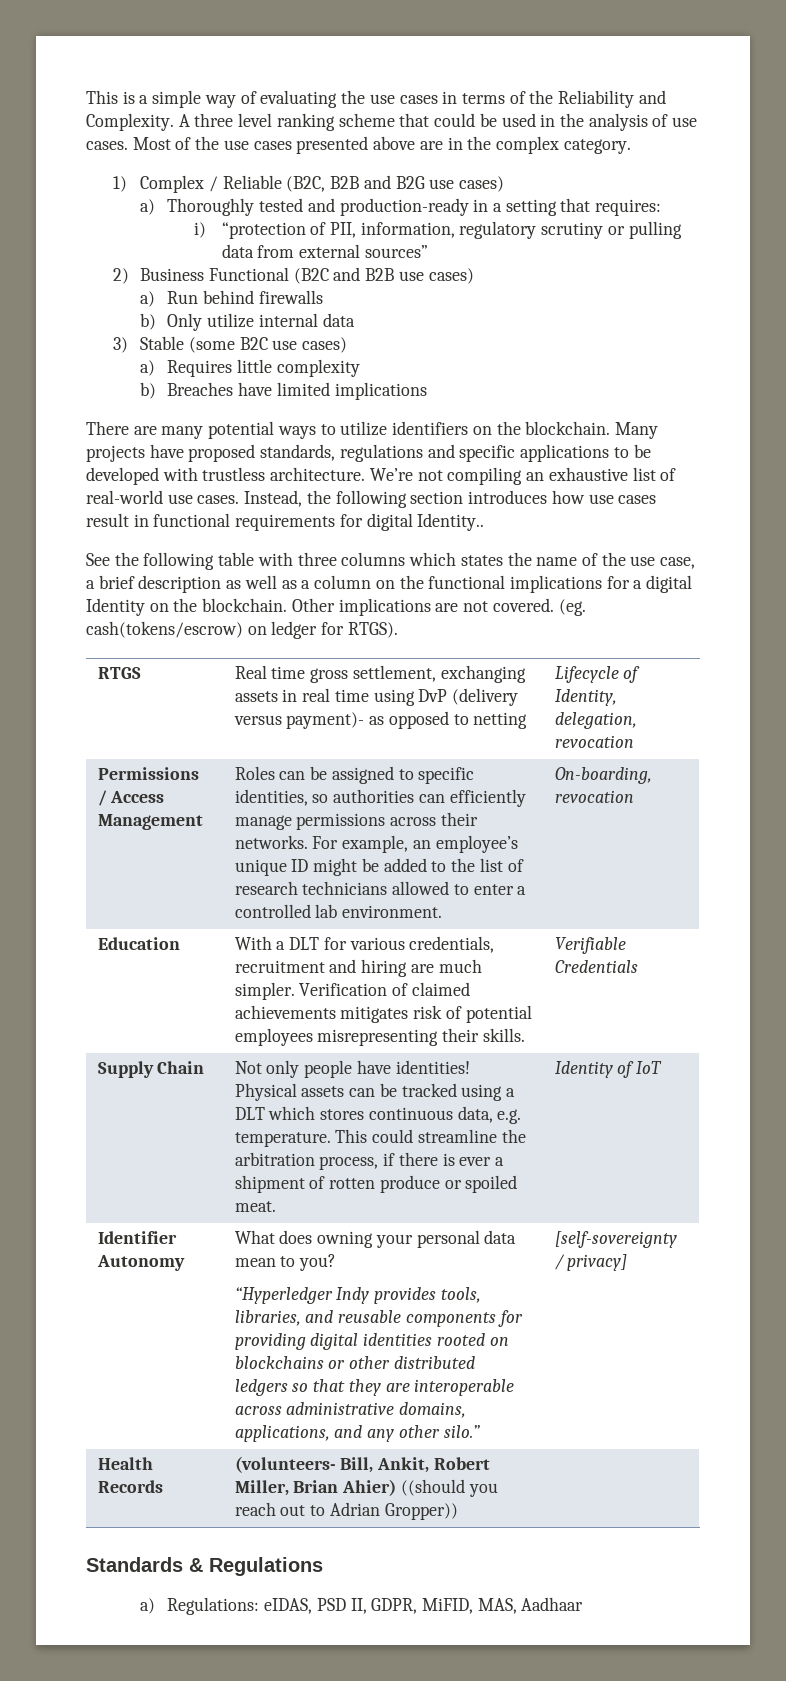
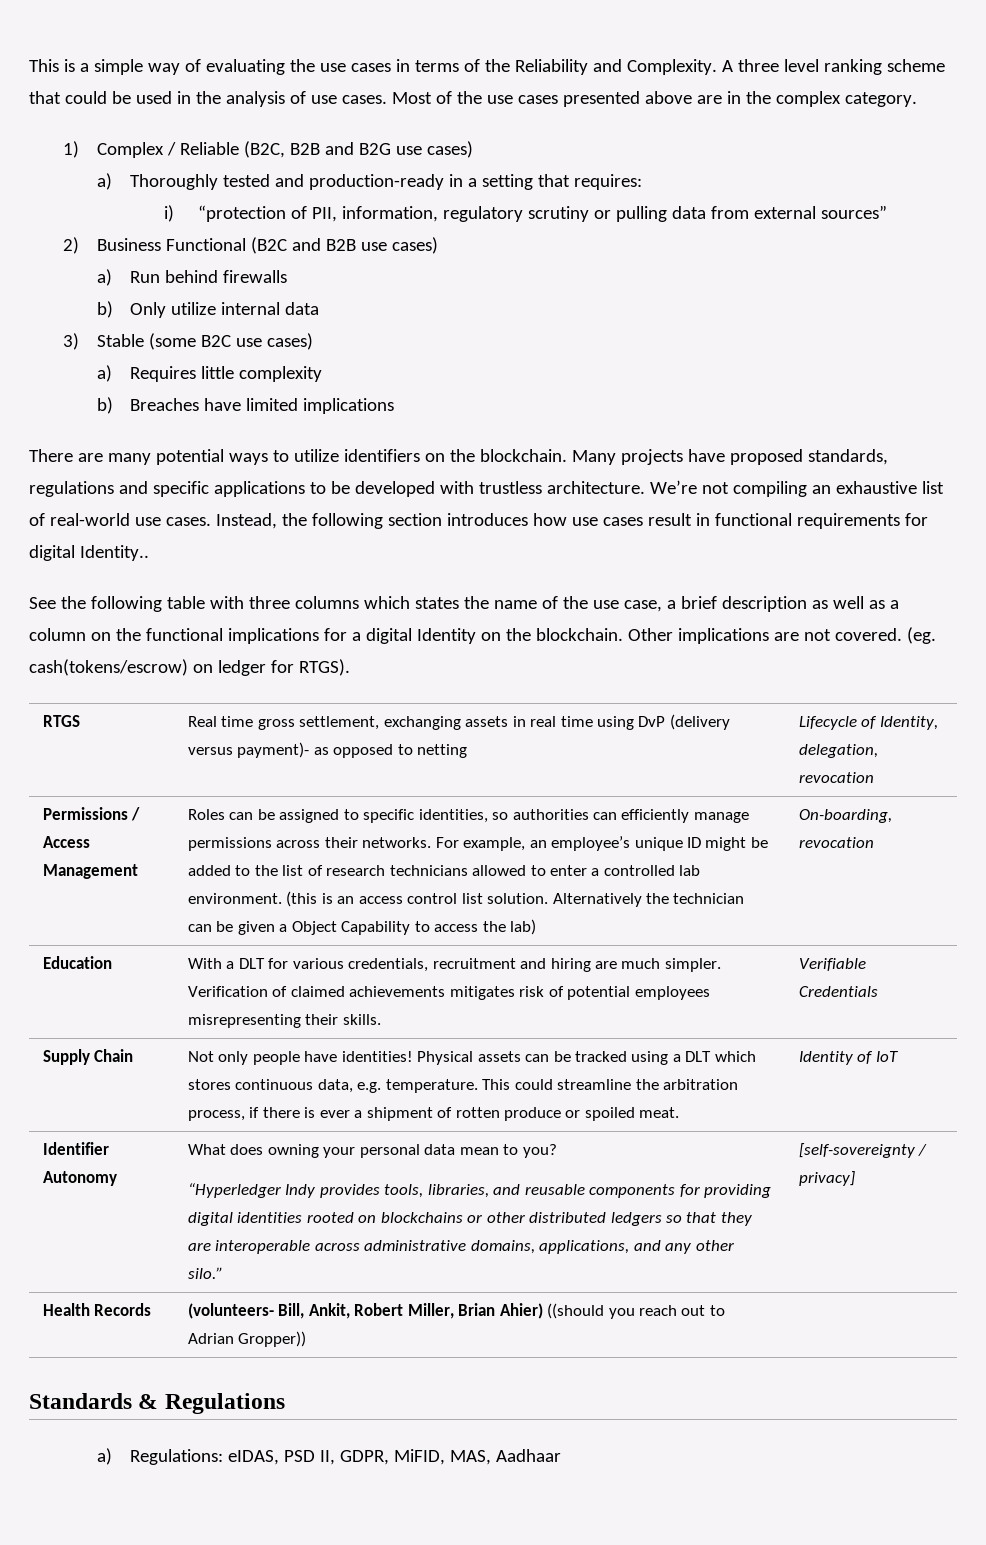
+ (this is an access control list solution. Alternatively the technician can be given a Object Capability to access the lab)

